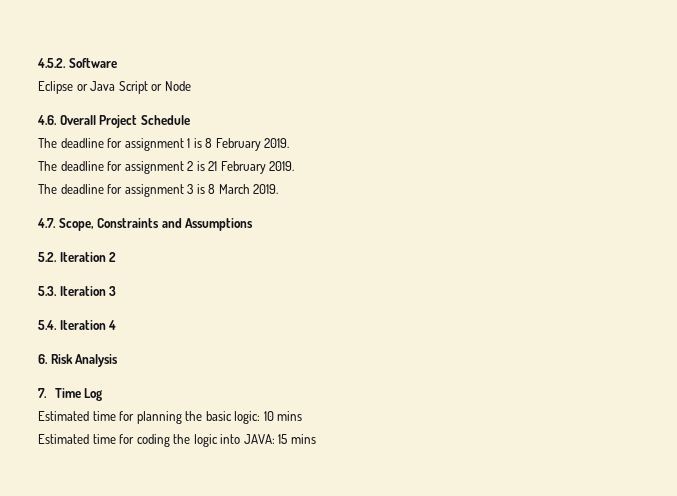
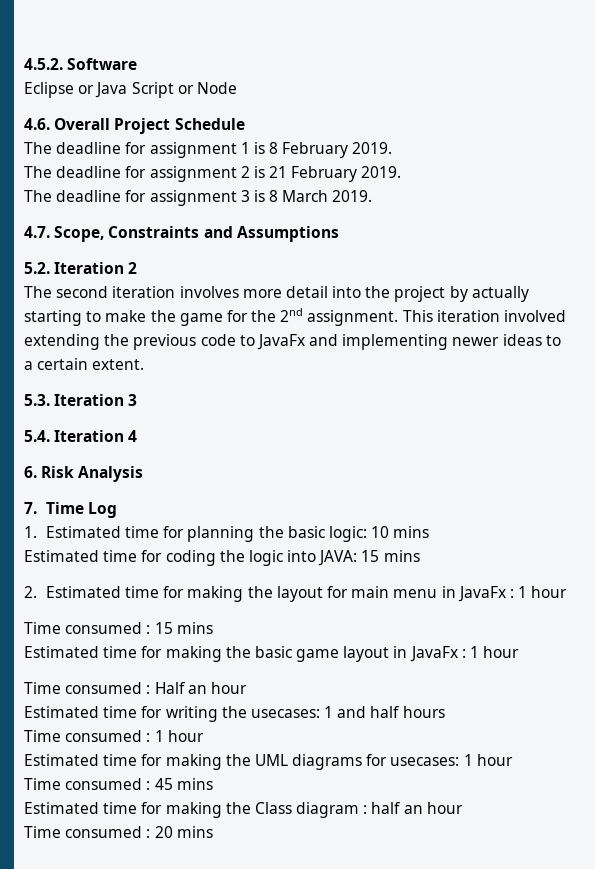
+ The second iteration involves more detail into the project by actually starting to make the game for the 2nd assignment. This iteration involved extending the previous code to JavaFx and implementing newer ideas to a certain extent.
- Estimated time for planning the basic logic: 10 mins
+ 1. Estimated time for planning the basic logic: 10 mins
+ 2. Estimated time for making the layout for main menu in JavaFx : 1 hour
+ Time consumed : 15 mins
+ Estimated time for making the basic game layout in JavaFx : 1 hour
+ Time consumed : Half an hour
+ Estimated time for writing the usecases: 1 and half hours
+ Time consumed : 1 hour
+ Estimated time for making the UML diagrams for usecases: 1 hour
+ Time consumed : 45 mins
+ Estimated time for making the Class diagram : half an hour
+ Time consumed : 20 mins

